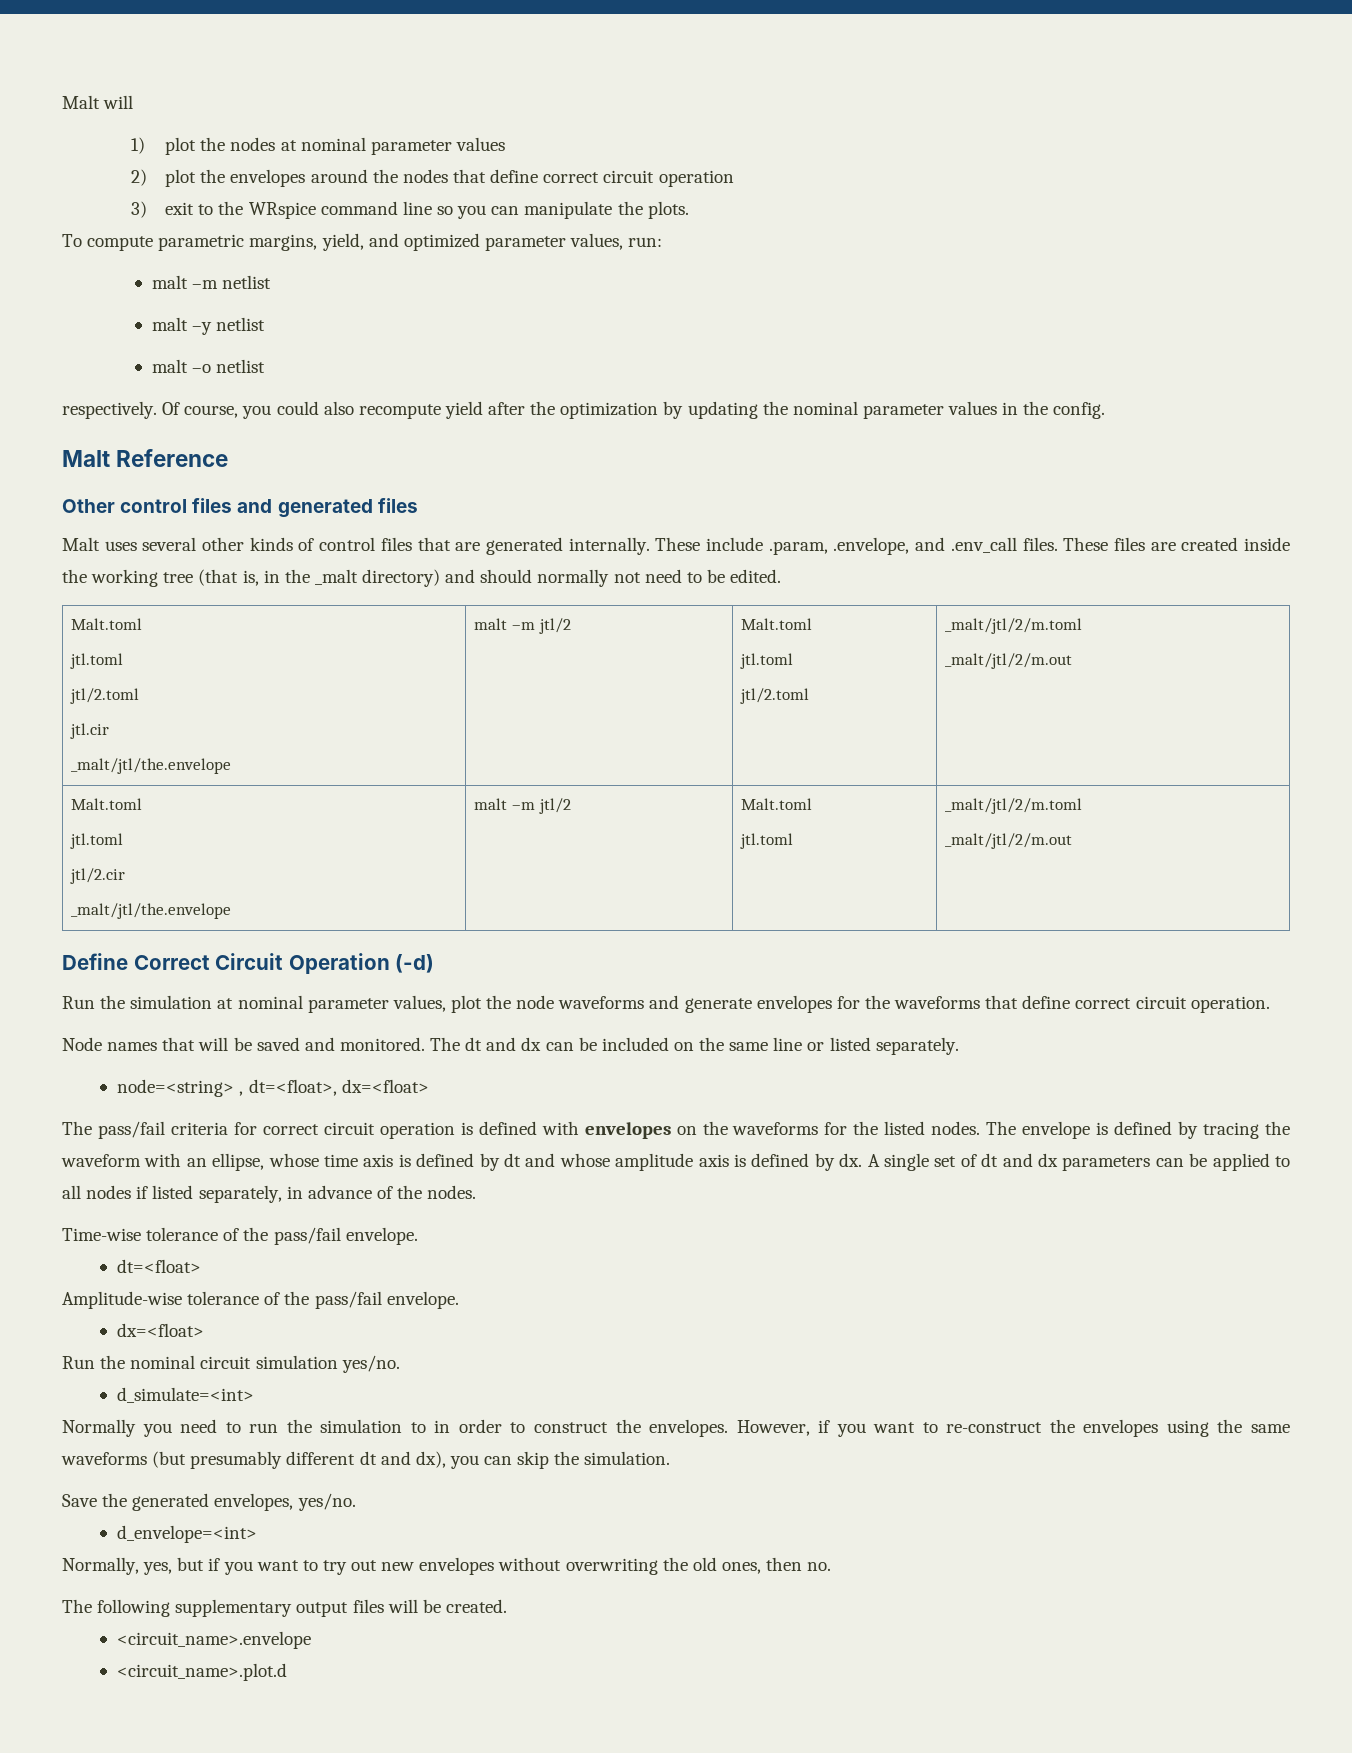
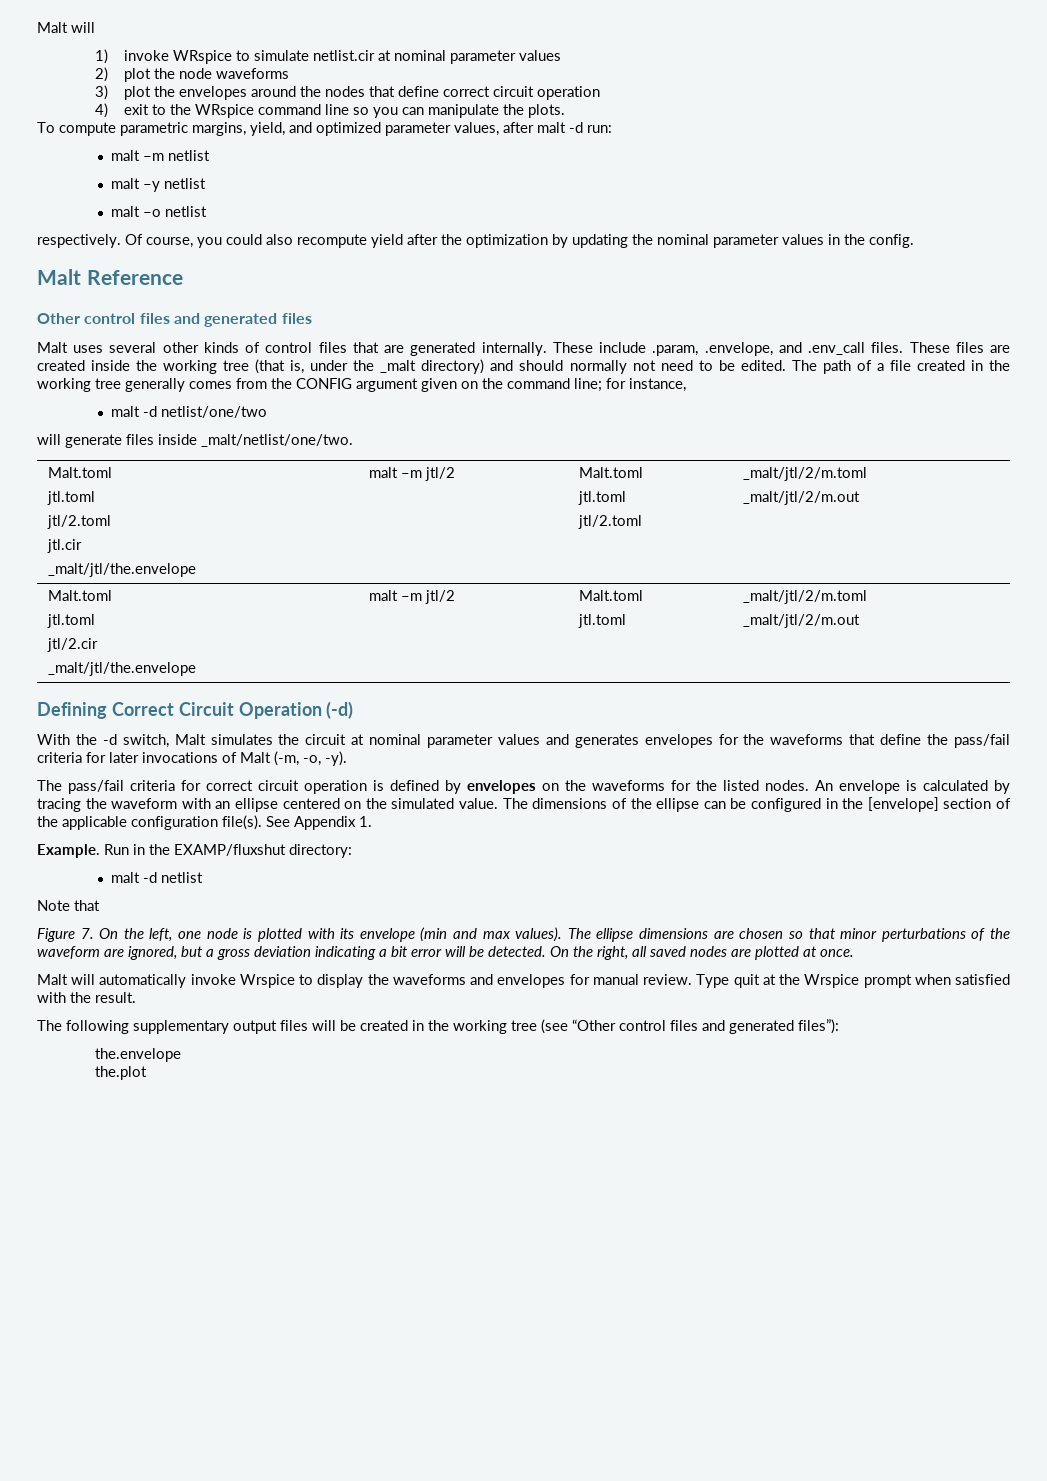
- 1) plot the nodes at nominal parameter values
+ 1) invoke WRspice to simulate netlist.cir at nominal parameter values
- 2) plot the envelopes around the nodes that define correct circuit operation
+ 2) plot the node waveforms
+ 3) plot the envelopes around the nodes that define correct circuit operation
- 3) exit to the WRspice command line so you can manipulate the plots.
+ 4) exit to the WRspice command line so you can manipulate the plots.
- To compute parametric margins, yield, and optimized parameter values, run:
+ To compute parametric margins, yield, and optimized parameter values, after malt -d run:
- These files are created inside the working tree (that is, in the _malt directory) and should normally not need to be edited.
+ These files are created inside the working tree (that is, under the _malt directory) and should normally not need to be edited. The path of a file created in the working tree generally comes from the CONFIG argument given on the command line; for instance,
+ malt -d netlist/one/two
+ will generate files inside _malt/netlist/one/two.
- Define Correct Circuit Operation (-d)
+ Defining Correct Circuit Operation (-d)
- Run the simulation at nominal parameter values, plot the node waveforms and generate envelopes for the waveforms that define correct circuit operation.
- Node names that will be saved and monitored. The dt and dx can be included on the same line or listed separately.
- node=<string> , dt=<float>, dx=<float>
+ With the -d switch, Malt simulates the circuit at nominal parameter values and generates envelopes for the waveforms that define the pass/fail criteria for later invocations of Malt (-m, -o, -y).
- The pass/fail criteria for correct circuit operation is defined with envelopes on the waveforms for the listed nodes.
+ The pass/fail criteria for correct circuit operation is defined by envelopes on the waveforms for the listed nodes.
- The envelope is defined by tracing the waveform with an ellipse, whose time axis is defined by dt and whose amplitude axis is defined by dx. A single set of dt and dx parameters can be applied to all nodes if listed separately, in advance of the nodes.
- Time-wise tolerance of the pass/fail envelope.
- dt=<float>
- Amplitude-wise tolerance of the pass/fail envelope.
- dx=<float>
- Run the nominal circuit simulation yes/no.
- d_simulate=<int>
- Normally you need to run the simulation to in order to construct the envelopes. However, if you want to re-construct the envelopes using the same waveforms (but presumably different dt and dx), you can skip the simulation.
- Save the generated envelopes, yes/no.
- d_envelope=<int>
- Normally, yes, but if you want to try out new envelopes without overwriting the old ones, then no.
+ An envelope is calculated by tracing the waveform with an ellipse centered on the simulated value. The dimensions of the ellipse can be configured in the [envelope] section of the applicable configuration file(s). See Appendix 1.
+ Example. Run in the EXAMP/fluxshut directory:
+ malt -d netlist
+ Note that
+ Figure 7. On the left, one node is plotted with its envelope (min and max values). The ellipse dimensions are chosen so that minor perturbations of the waveform are ignored, but a gross deviation indicating a bit error will be detected. On the right, all saved nodes are plotted at once.
+ Malt will automatically invoke Wrspice to display the waveforms and envelopes for manual review. Type quit at the Wrspice prompt when satisfied with the result.
- The following supplementary output files will be created.
- <circuit_name>.envelope
- <circuit_name>.plot.d
+ The following supplementary output files will be created in the working tree (see “Other control files and generated files”):
+ the.envelope
+ the.plot

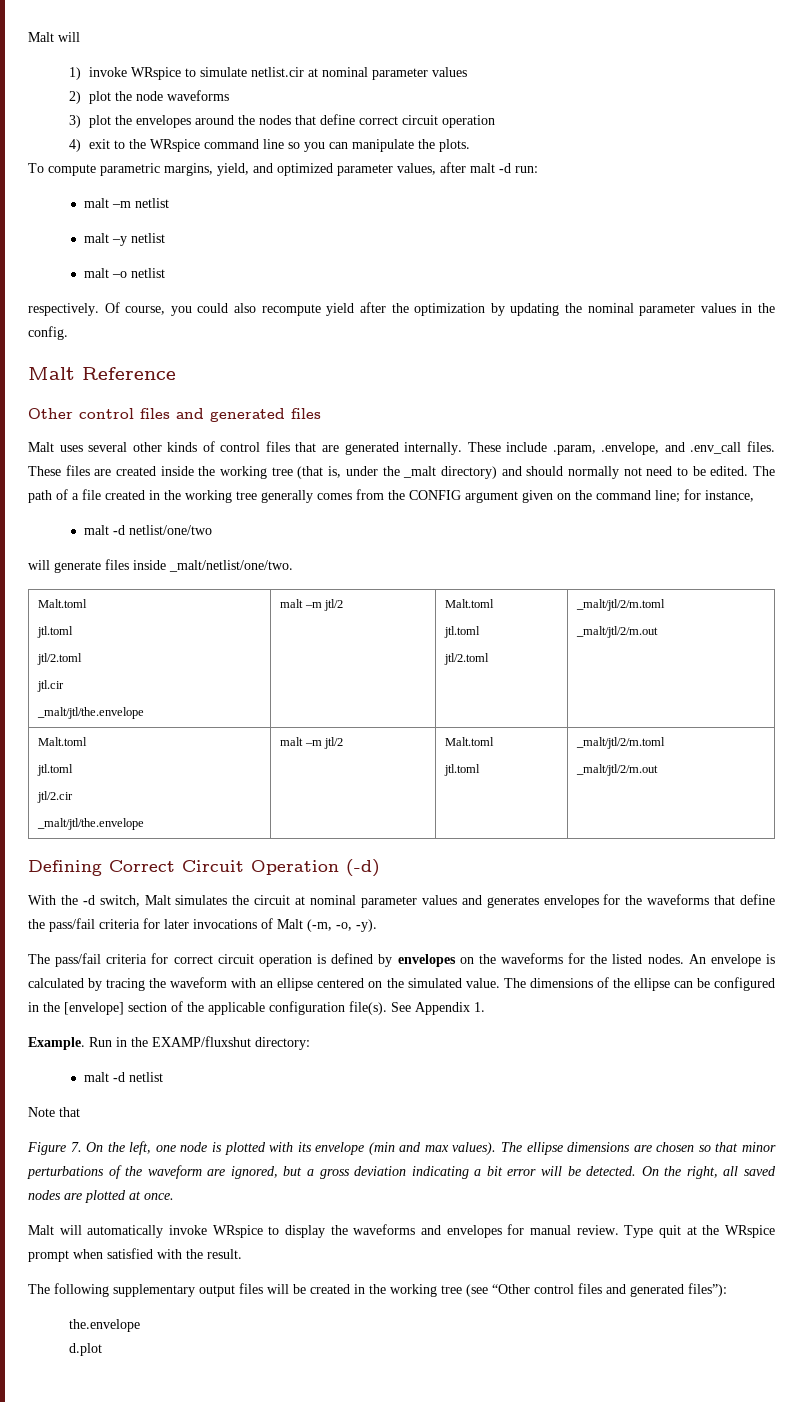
- Malt will automatically invoke Wrspice to display the waveforms and envelopes for manual review.
+ Malt will automatically invoke WRspice to display the waveforms and envelopes for manual review.
- Type quit at the Wrspice prompt when satisfied with the result.
+ Type quit at the WRspice prompt when satisfied with the result.
- the.plot
+ d.plot

